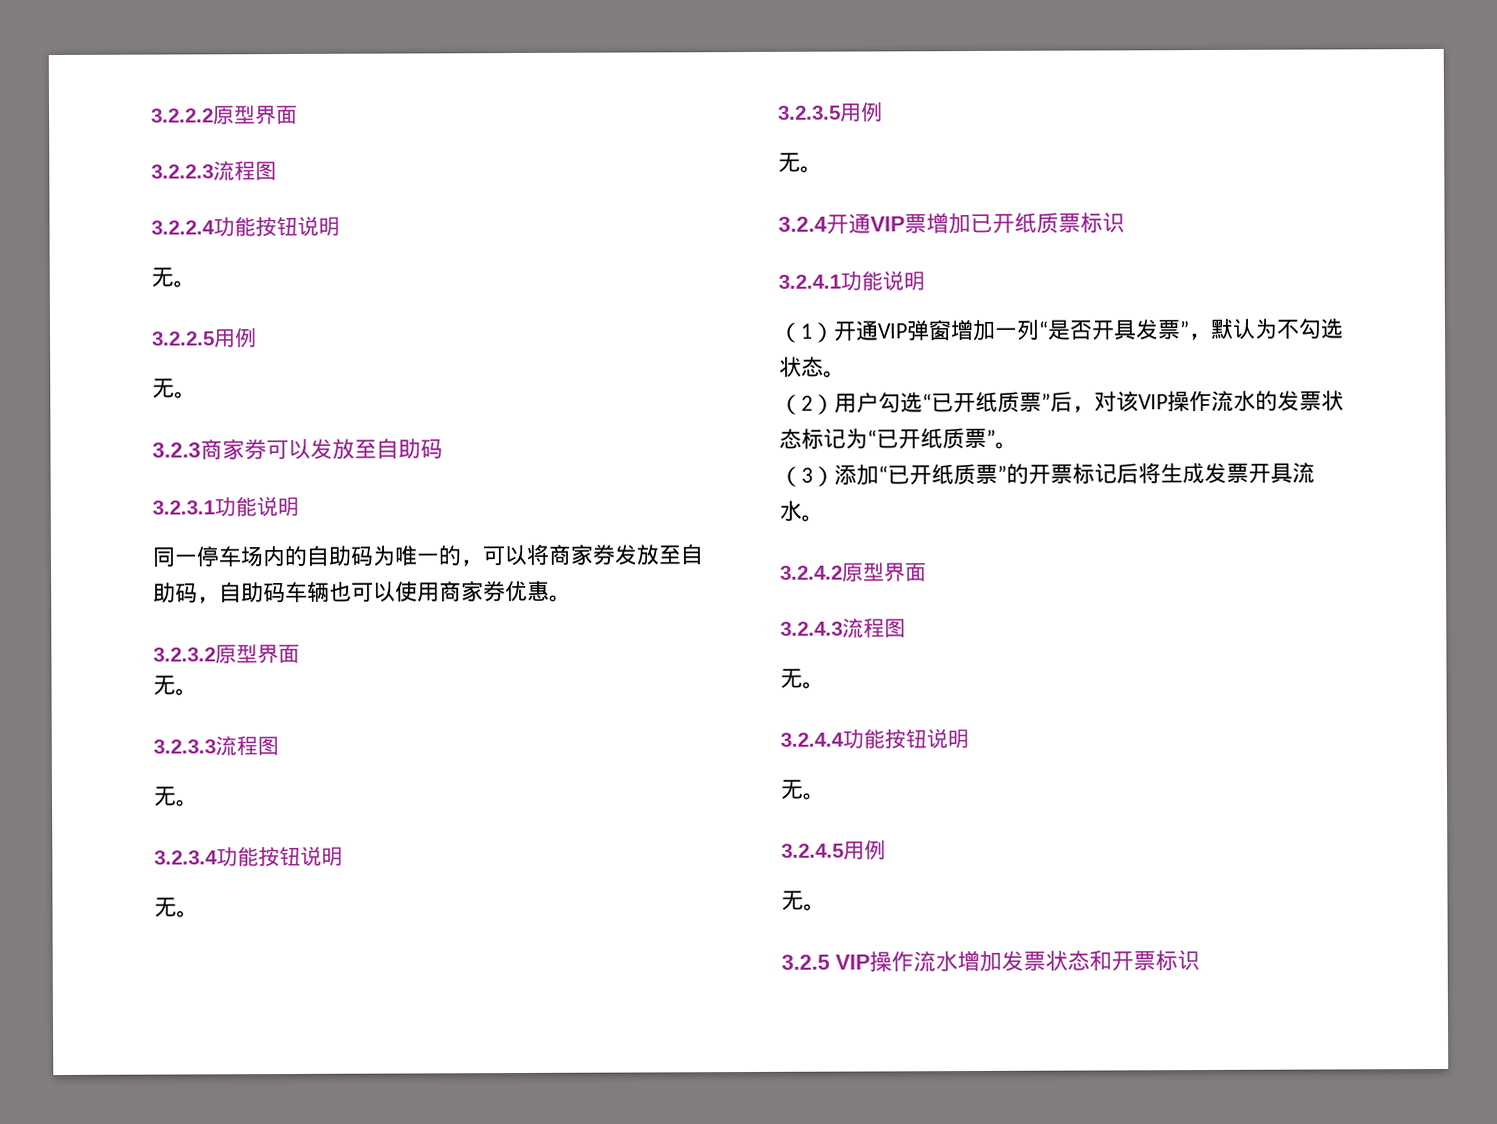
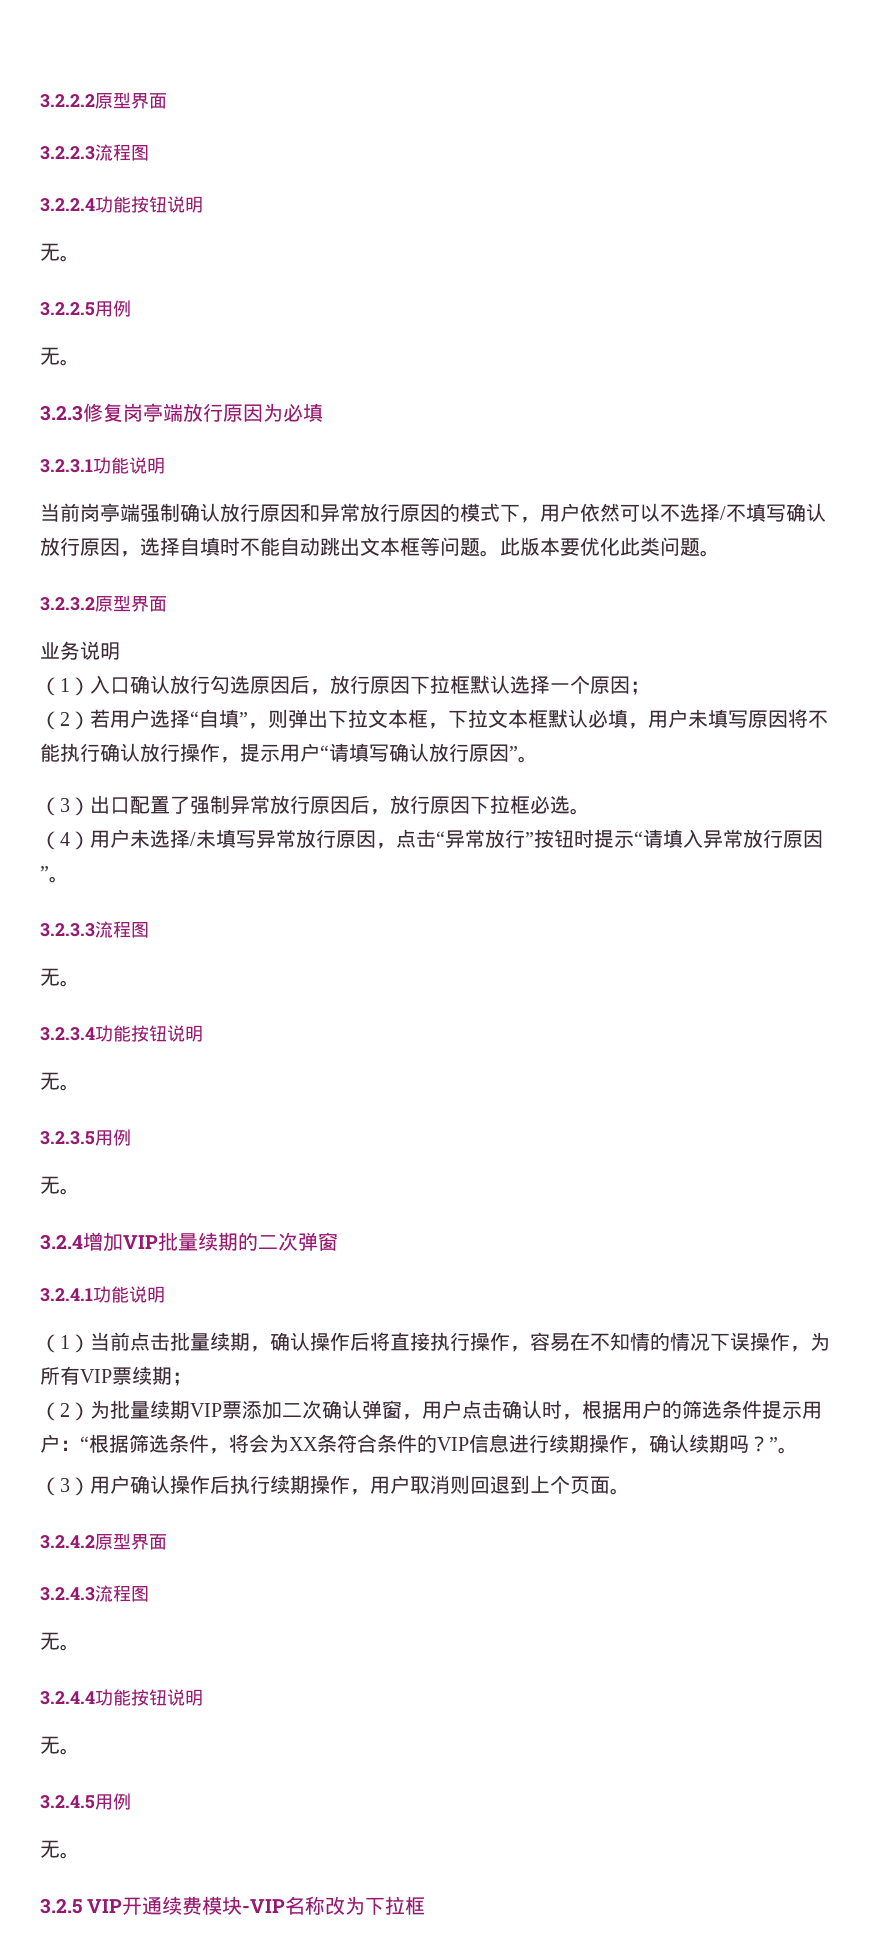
- 3.2.3商家券可以发放至自助码
+ 3.2.3修复岗亭端放行原因为必填
  3.2.3.1功能说明
- 同一停车场内的自助码为唯一的，可以将商家券发放至自助码，自助码车辆也可以使用商家券优惠。
+ 当前岗亭端强制确认放行原因和异常放行原因的模式下，用户依然可以不选择/不填写确认放行原因，选择自填时不能自动跳出文本框等问题。此版本要优化此类问题。
  3.2.3.2原型界面
- 无。
+ 业务说明
+ （1）入口确认放行勾选原因后，放行原因下拉框默认选择一个原因；
+ （2）若用户选择“自填”，则弹出下拉文本框，下拉文本框默认必填，用户未填写原因将不能执行确认放行操作，提示用户“请填写确认放行原因”。
+ （3）出口配置了强制异常放行原因后，放行原因下拉框必选。
+ （4）用户未选择/未填写异常放行原因，点击“异常放行”按钮时提示“请填入异常放行原因”。
- 3.2.4开通VIP票增加已开纸质票标识
+ 3.2.4增加VIP批量续期的二次弹窗
- （1）开通VIP弹窗增加一列“是否开具发票”，默认为不勾选状态。
- （2）用户勾选“已开纸质票”后，对该VIP操作流水的发票状态标记为“已开纸质票”。
- （3）添加“已开纸质票”的开票标记后将生成发票开具流水。
+ （1）当前点击批量续期，确认操作后将直接执行操作，容易在不知情的情况下误操作，为所有VIP票续期；
+ （2）为批量续期VIP票添加二次确认弹窗，用户点击确认时，根据用户的筛选条件提示用户：“根据筛选条件，将会为XX条符合条件的VIP信息进行续期操作，确认续期吗？”。
+ （3）用户确认操作后执行续期操作，用户取消则回退到上个页面。
- 3.2.5 VIP操作流水增加发票状态和开票标识
+ 3.2.5 VIP开通续费模块-VIP名称改为下拉框

